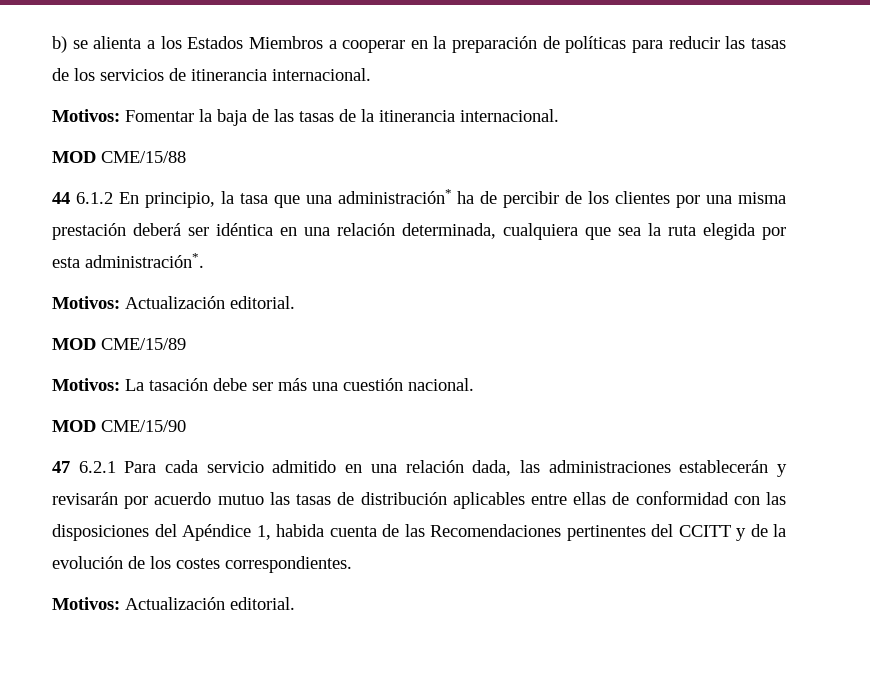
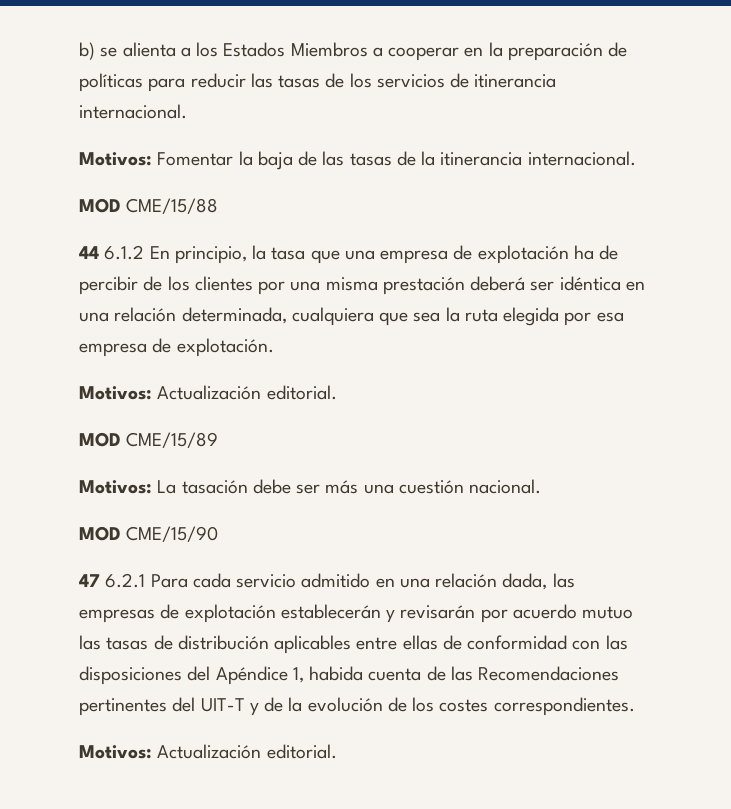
- 44 6.1.2 En principio, la tasa que una administración* ha de percibir de los clientes por una misma prestación deberá ser idéntica en una relación determinada, cualquiera que sea la ruta elegida por esta administración*.
+ 44 6.1.2 En principio, la tasa que una empresa de explotación ha de percibir de los clientes por una misma prestación deberá ser idéntica en una relación determinada, cualquiera que sea la ruta elegida por esa empresa de explotación.
- 47 6.2.1 Para cada servicio admitido en una relación dada, las administraciones establecerán y revisarán por acuerdo mutuo las tasas de distribución aplicables entre ellas de conformidad con las disposiciones del Apéndice 1, habida cuenta de las Recomendaciones pertinentes del CCITT y de la evolución de los costes correspondientes.
+ 47 6.2.1 Para cada servicio admitido en una relación dada, las empresas de explotación establecerán y revisarán por acuerdo mutuo las tasas de distribución aplicables entre ellas de conformidad con las disposiciones del Apéndice 1, habida cuenta de las Recomendaciones pertinentes del UIT-T y de la evolución de los costes correspondientes.

